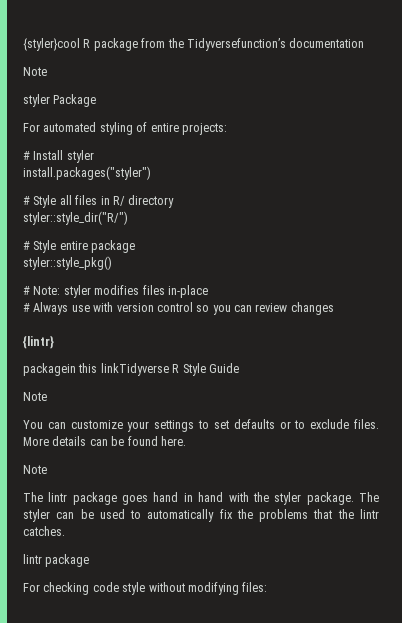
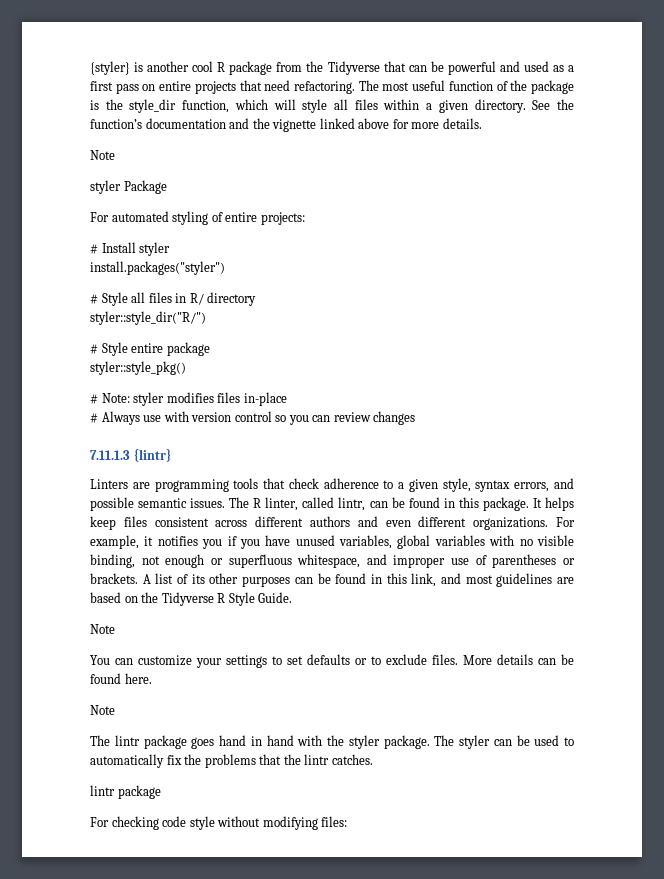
- {styler}cool R package from the Tidyversefunction’s documentation
+ {styler} is another cool R package from the Tidyverse that can be powerful and used as a first pass on entire projects that need refactoring. The most useful function of the package is the style_dir function, which will style all files within a given directory. See the function’s documentation and the vignette linked above for more details.
- {lintr}
+ 7.11.1.3 {lintr}
- packagein this linkTidyverse R Style Guide
+ Linters are programming tools that check adherence to a given style, syntax errors, and possible semantic issues. The R linter, called lintr, can be found in this package. It helps keep files consistent across different authors and even different organizations. For example, it notifies you if you have unused variables, global variables with no visible binding, not enough or superfluous whitespace, and improper use of parentheses or brackets. A list of its other purposes can be found in this link, and most guidelines are based on the Tidyverse R Style Guide.

